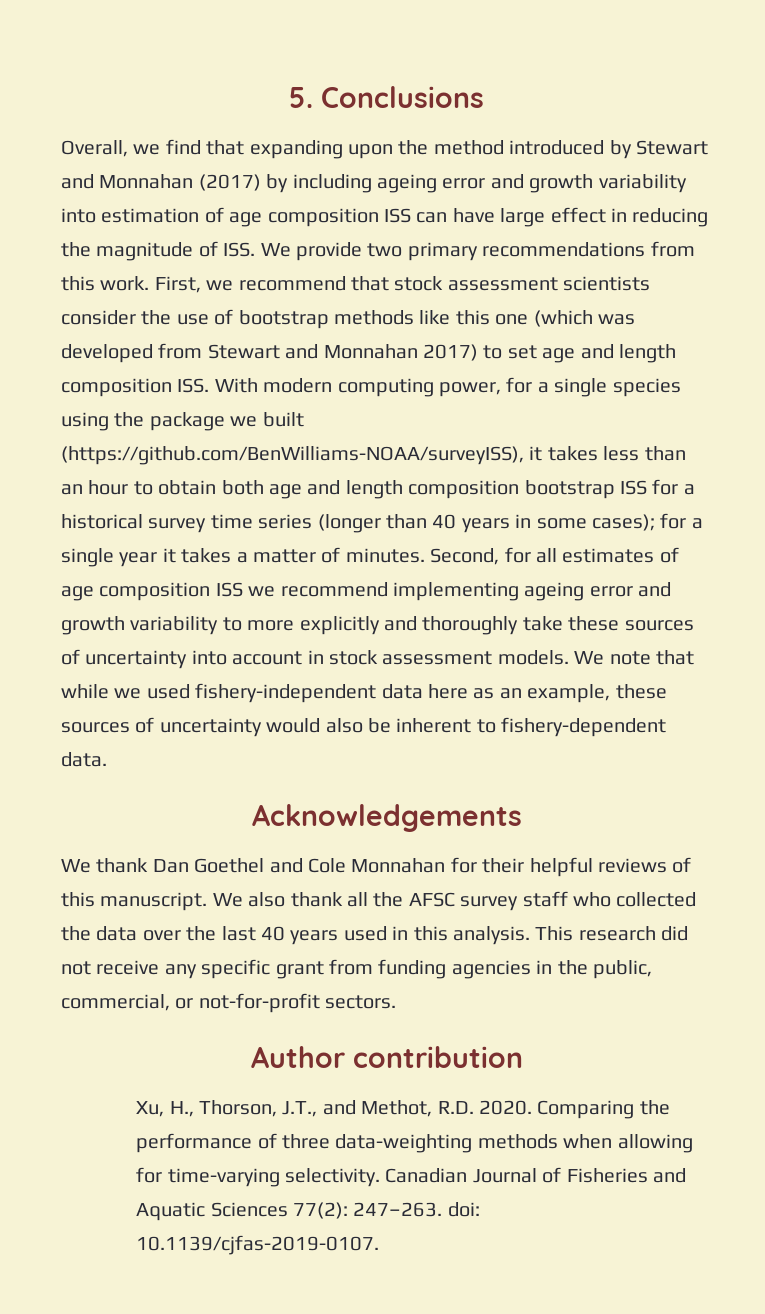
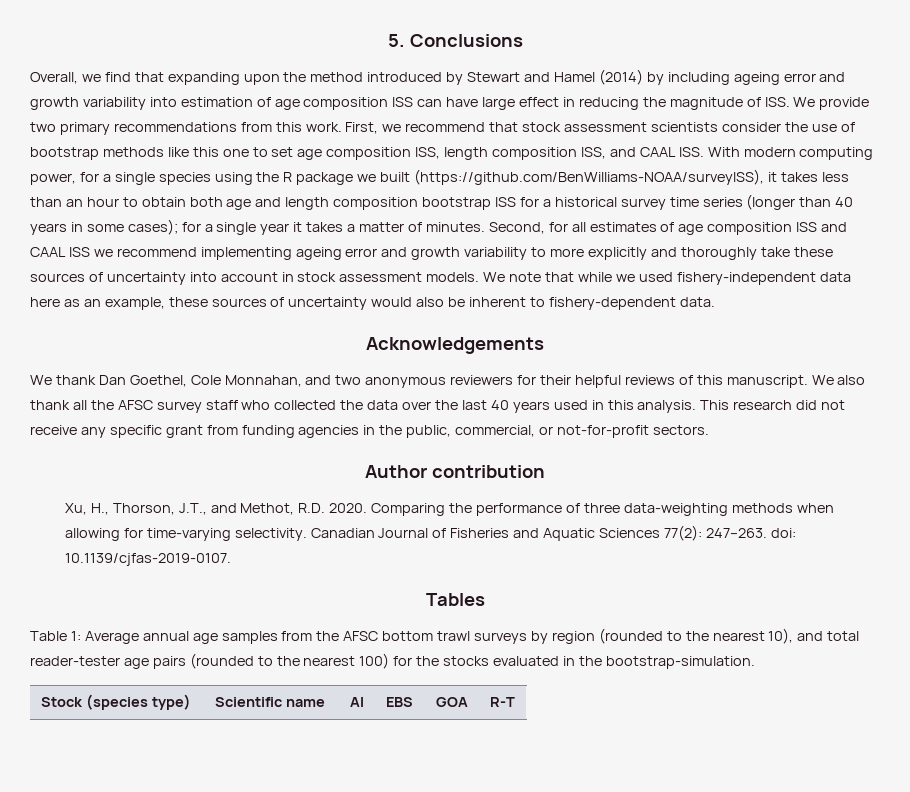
- Overall, we find that expanding upon the method introduced by Stewart and Monnahan (2017) by including ageing error and growth variability into estimation of age composition ISS can have large effect in reducing the magnitude of ISS. We provide two primary recommendations from this work.
+ Overall, we find that expanding upon the method introduced by Stewart and Hamel (2014) by including ageing error and growth variability into estimation of age composition ISS can have large effect in reducing the magnitude of ISS. We provide two primary recommendations from this work.
- First, we recommend that stock assessment scientists consider the use of bootstrap methods like this one (which was developed from Stewart and Monnahan 2017) to set age and length composition ISS. With modern computing power, for a single species using the package we built (https://github.com/BenWilliams-NOAA/surveyISS), it takes less than an hour to obtain both age and length composition bootstrap ISS for a historical survey time series (longer than 40 years in some cases);
+ First, we recommend that stock assessment scientists consider the use of bootstrap methods like this one to set age composition ISS, length composition ISS, and CAAL ISS. With modern computing power, for a single species using the R package we built (https://github.com/BenWilliams-NOAA/surveyISS), it takes less than an hour to obtain both age and length composition bootstrap ISS for a historical survey time series (longer than 40 years in some cases);
- Second, for all estimates of age composition ISS we recommend implementing ageing error and growth variability to more explicitly and thoroughly take these sources of uncertainty into account in stock assessment models.
+ Second, for all estimates of age composition ISS and CAAL ISS we recommend implementing ageing error and growth variability to more explicitly and thoroughly take these sources of uncertainty into account in stock assessment models.
- We thank Dan Goethel and Cole Monnahan for their helpful reviews of this manuscript.
+ We thank Dan Goethel, Cole Monnahan, and two anonymous reviewers for their helpful reviews of this manuscript.
+ Tables
+ Table 1: Average annual age samples from the AFSC bottom trawl surveys by region (rounded to the nearest 10), and total reader-tester age pairs (rounded to the nearest 100) for the stocks evaluated in the bootstrap-simulation.
+ Stock (species type) | Scientific name | AI | EBS | GOA | R-T

